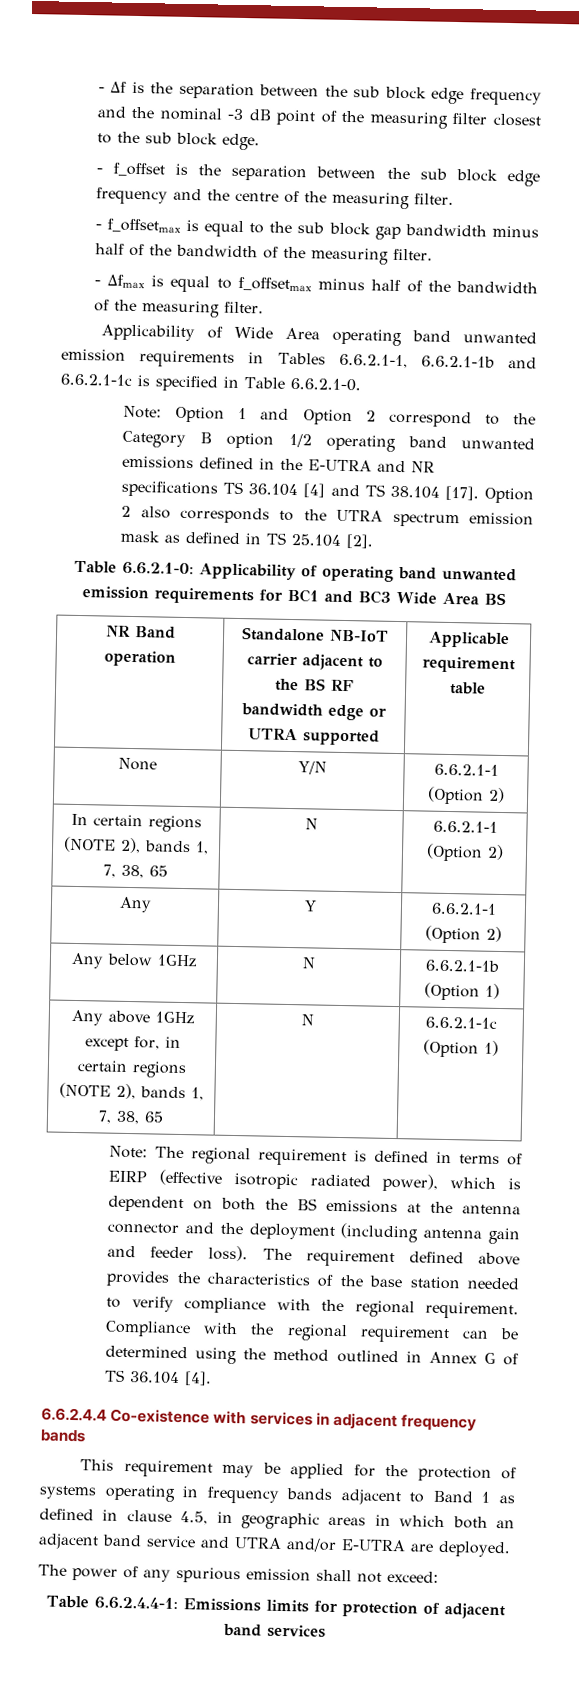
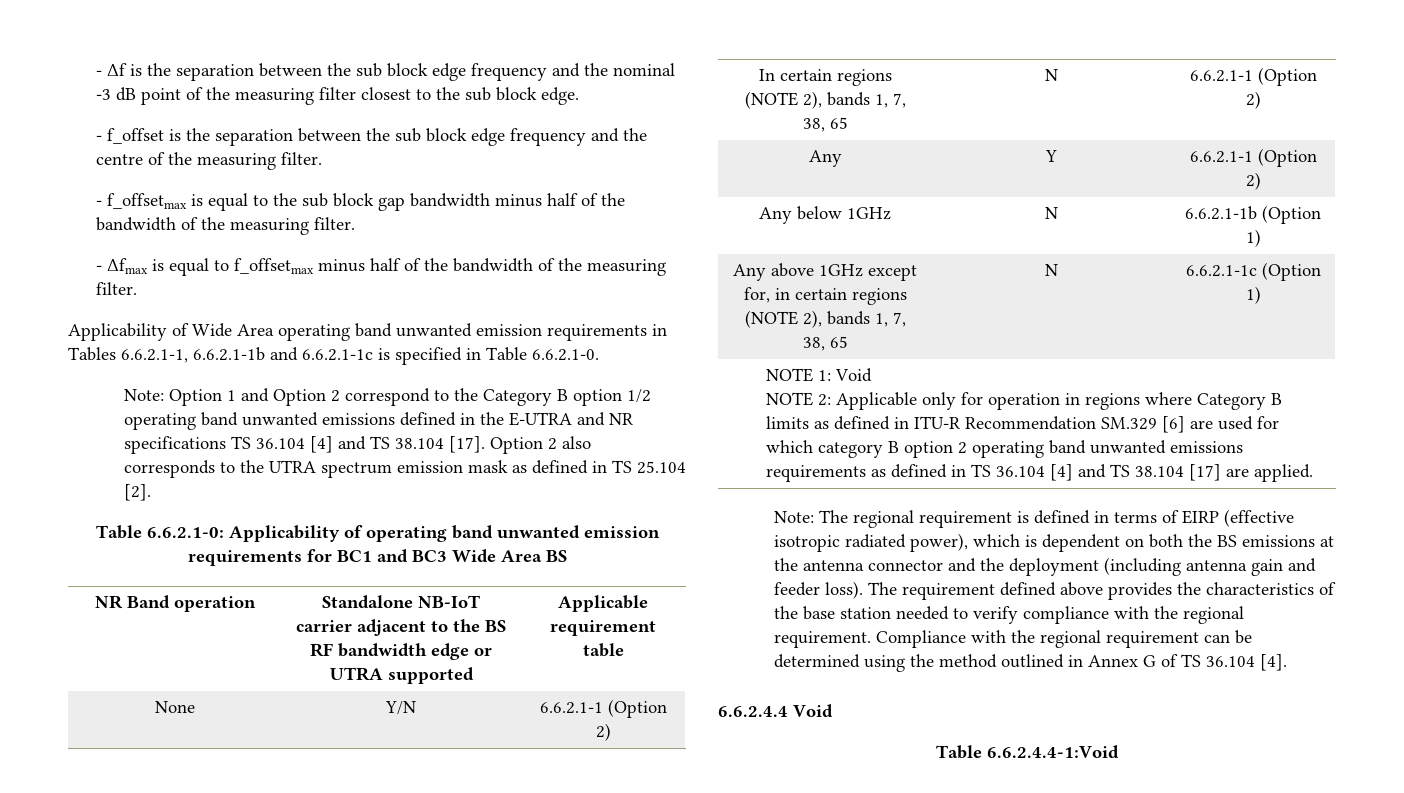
+ NOTE 1: Void
+ NOTE 2: Applicable only for operation in regions where Category B limits as defined in ITU-R Recommendation SM.329 [6] are used for which category B option 2 operating band unwanted emissions requirements as defined in TS 36.104 [4] and TS 38.104 [17] are applied.
- 6.6.2.4.4 Co-existence with services in adjacent frequency bands
- This requirement may be applied for the protection of systems operating in frequency bands adjacent to Band 1 as defined in clause 4.5, in geographic areas in which both an adjacent band service and UTRA and/or E-UTRA are deployed.
- The power of any spurious emission shall not exceed:
- Table 6.6.2.4.4-1: Emissions limits for protection of adjacent band services
+ 6.6.2.4.4 Void
+ Table 6.6.2.4.4-1:Void

